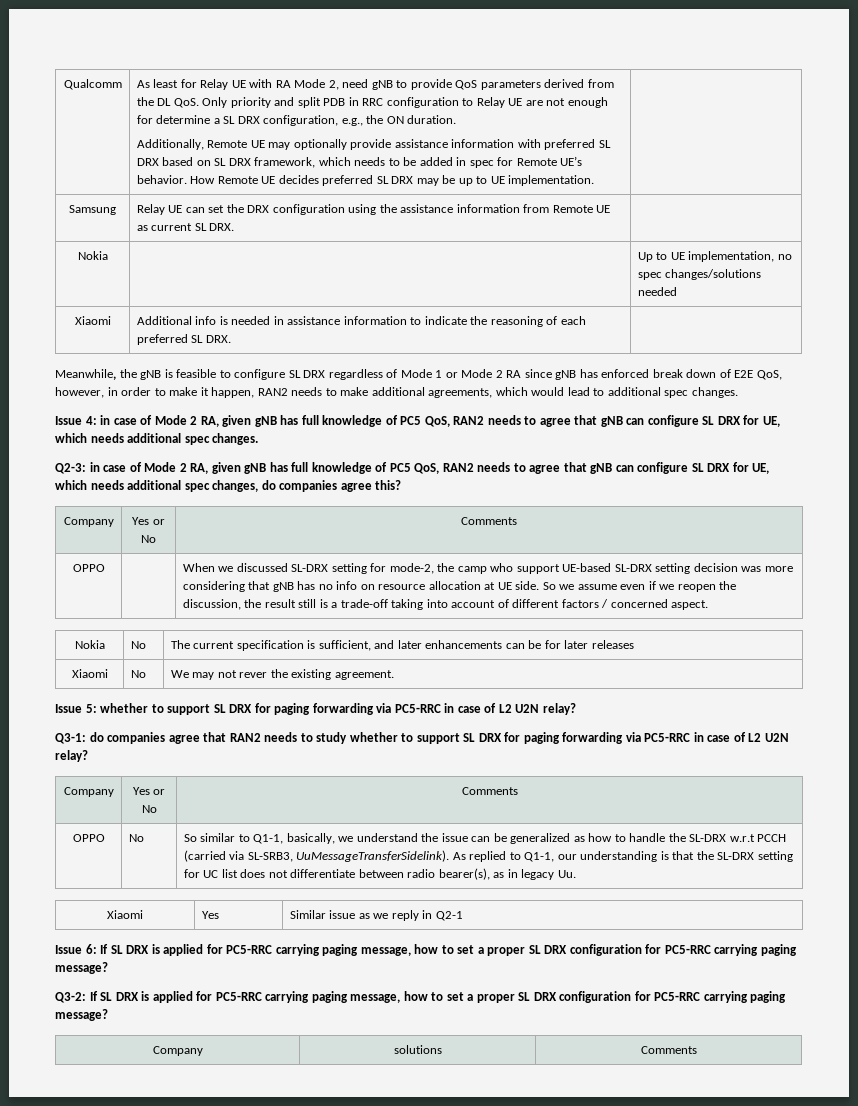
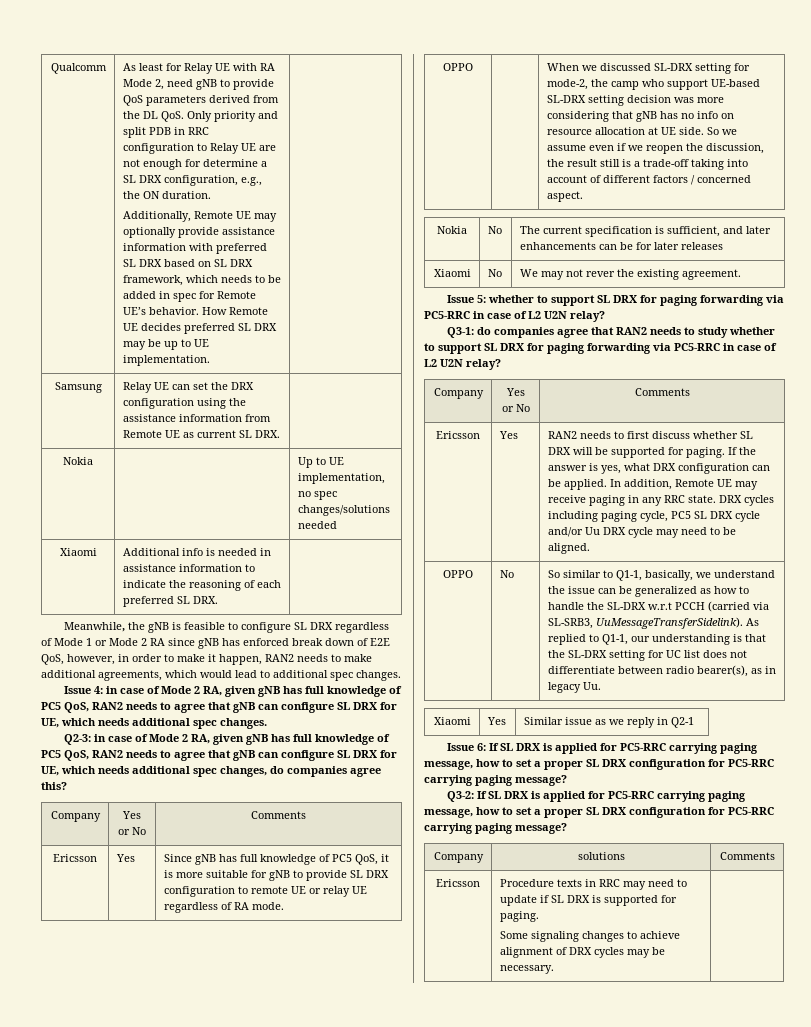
+ Ericsson | Yes | Since gNB has full knowledge of PC5 QoS, it is more suitable for gNB to provide SL DRX configuration to remote UE or relay UE regardless of RA mode.
+ Ericsson | Yes | RAN2 needs to first discuss whether SL DRX will be supported for paging. If the answer is yes, what DRX configuration can be applied. In addition, Remote UE may receive paging in any RRC state. DRX cycles including paging cycle, PC5 SL DRX cycle and/or Uu DRX cycle may need to be aligned.
+ Ericsson | Procedure texts in RRC may need to update if SL DRX is supported for paging.
+ Some signaling changes to achieve alignment of DRX cycles may be necessary. |

